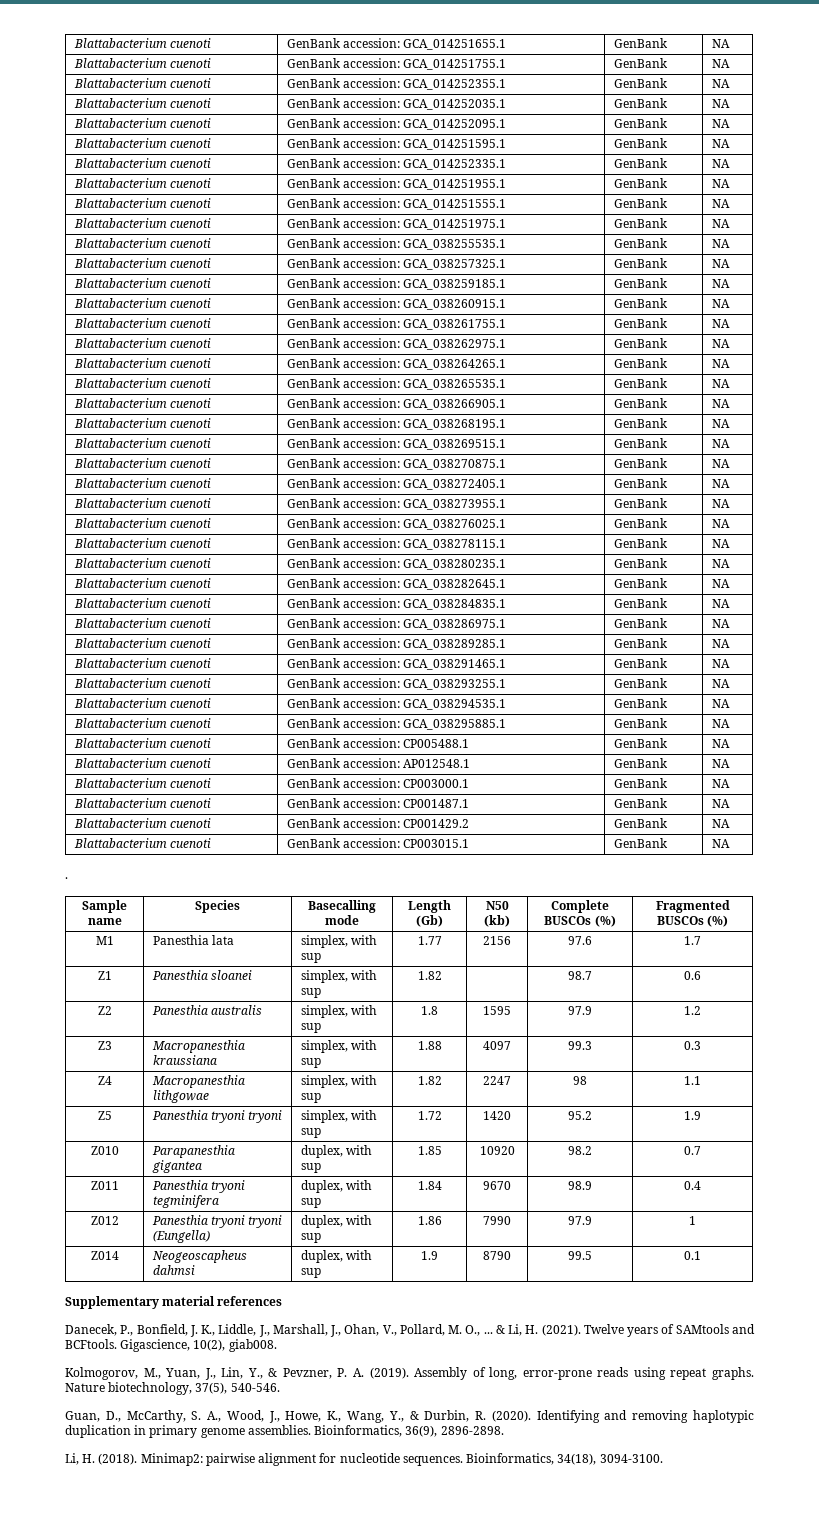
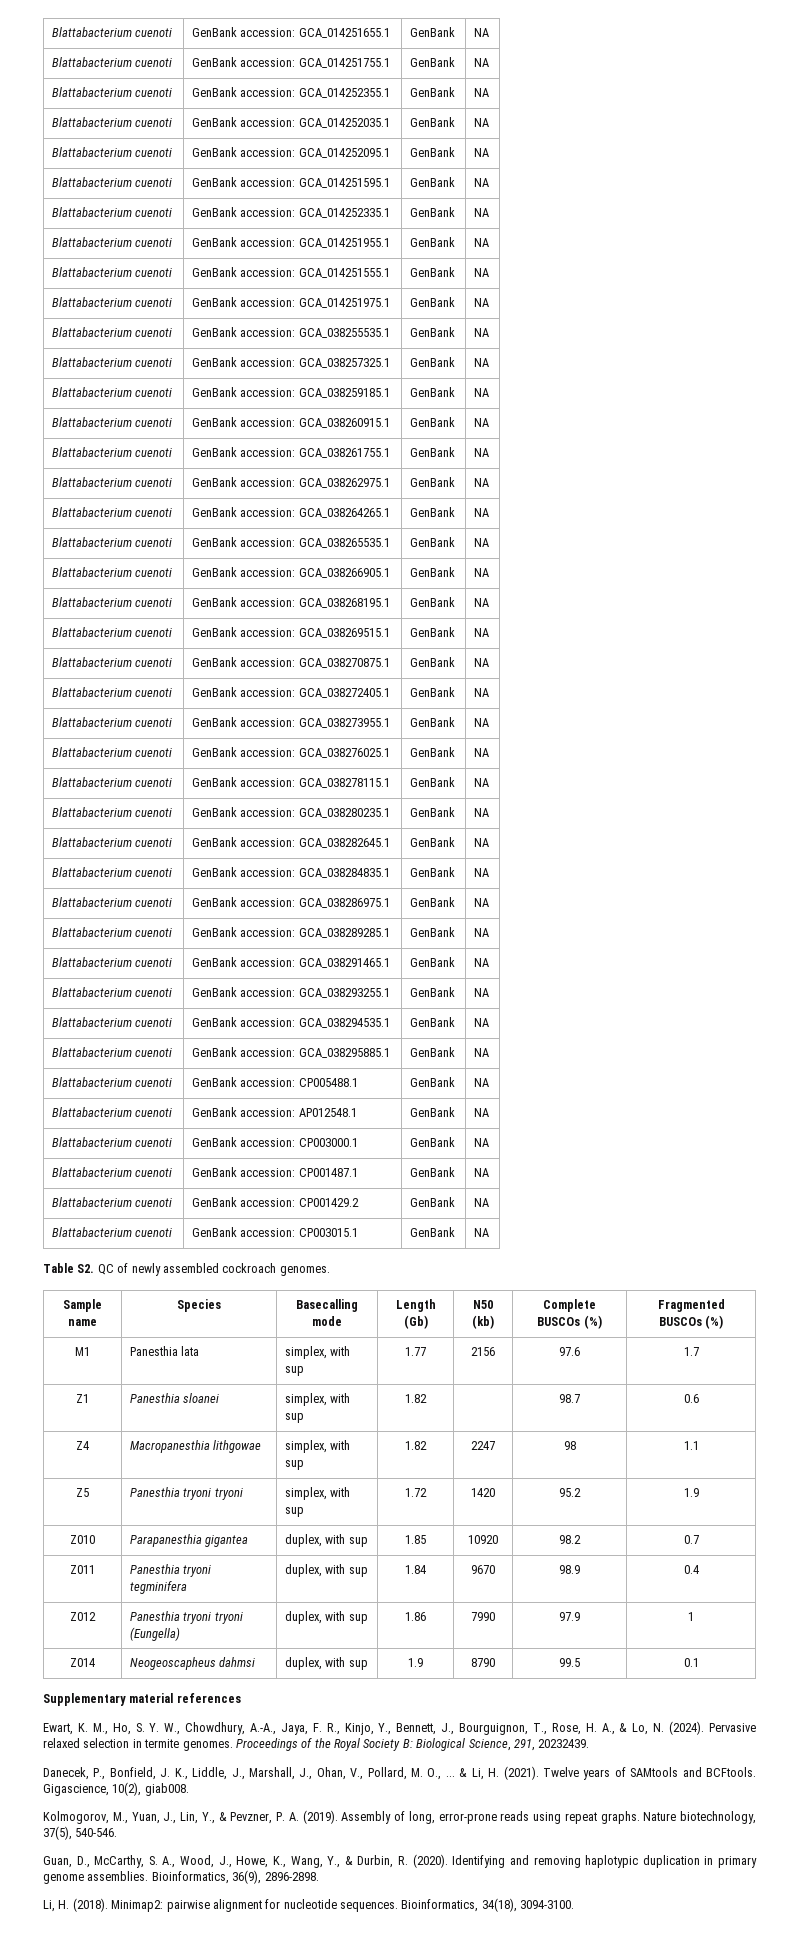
- .
+ Table S2. QC of newly assembled cockroach genomes.
- Z2 | Panesthia australis | simplex, with sup | 1.8 | 1595 | 97.9 | 1.2
- Z3 | Macropanesthia kraussiana | simplex, with sup | 1.88 | 4097 | 99.3 | 0.3
+ Ewart, K. M., Ho, S. Y. W., Chowdhury, A.-A., Jaya, F. R., Kinjo, Y., Bennett, J., Bourguignon, T., Rose, H. A., & Lo, N. (2024). Pervasive relaxed selection in termite genomes. Proceedings of the Royal Society B: Biological Science, 291, 20232439.

